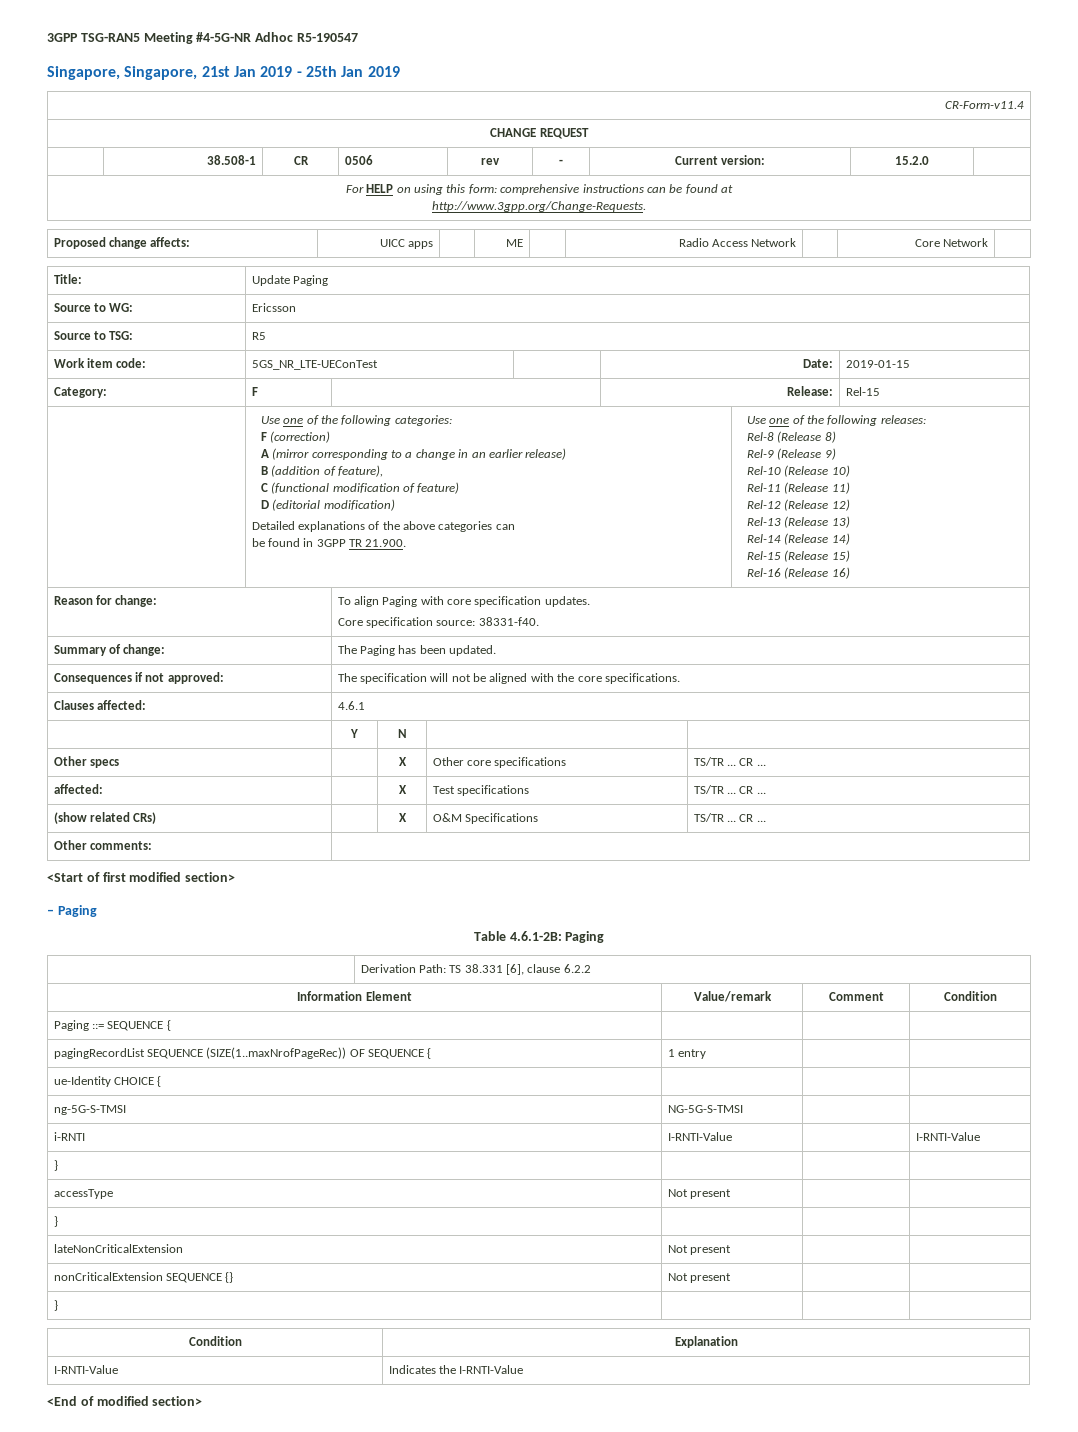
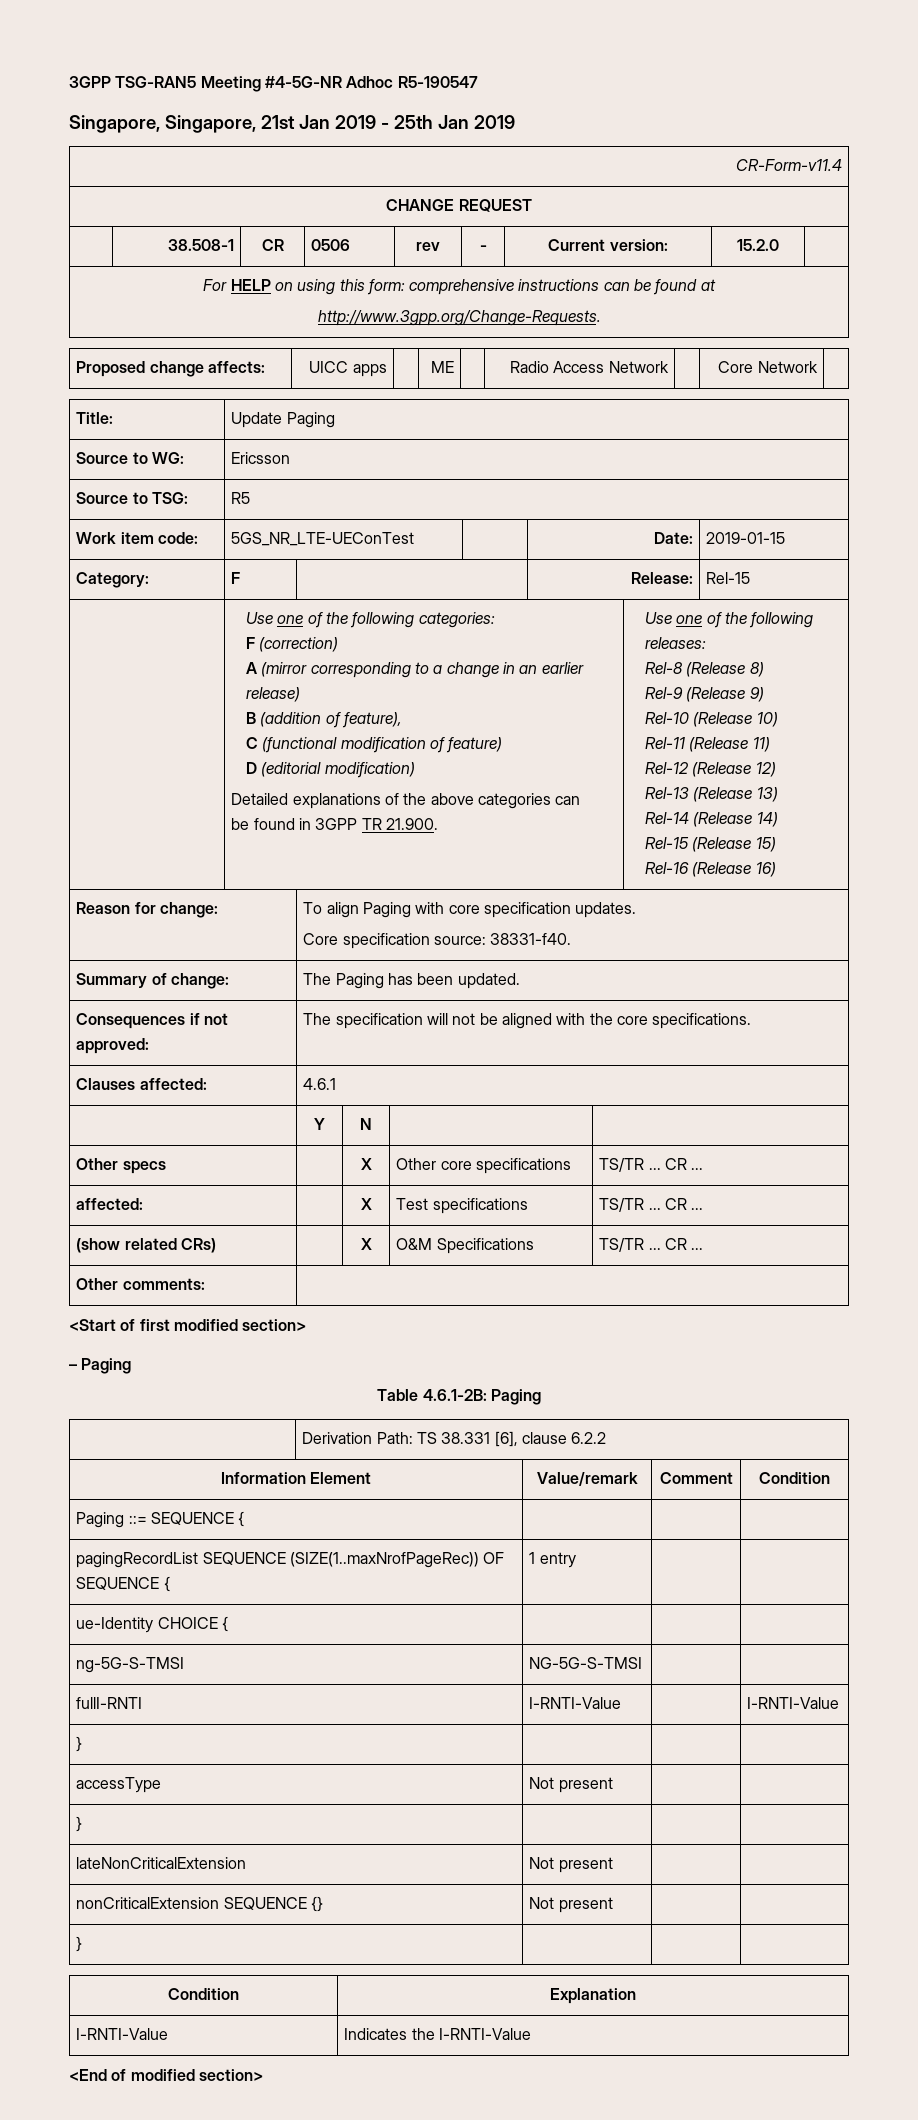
- i-RNTI | I-RNTI-Value | | I-RNTI-Value
+ fullI-RNTI | I-RNTI-Value | | I-RNTI-Value

